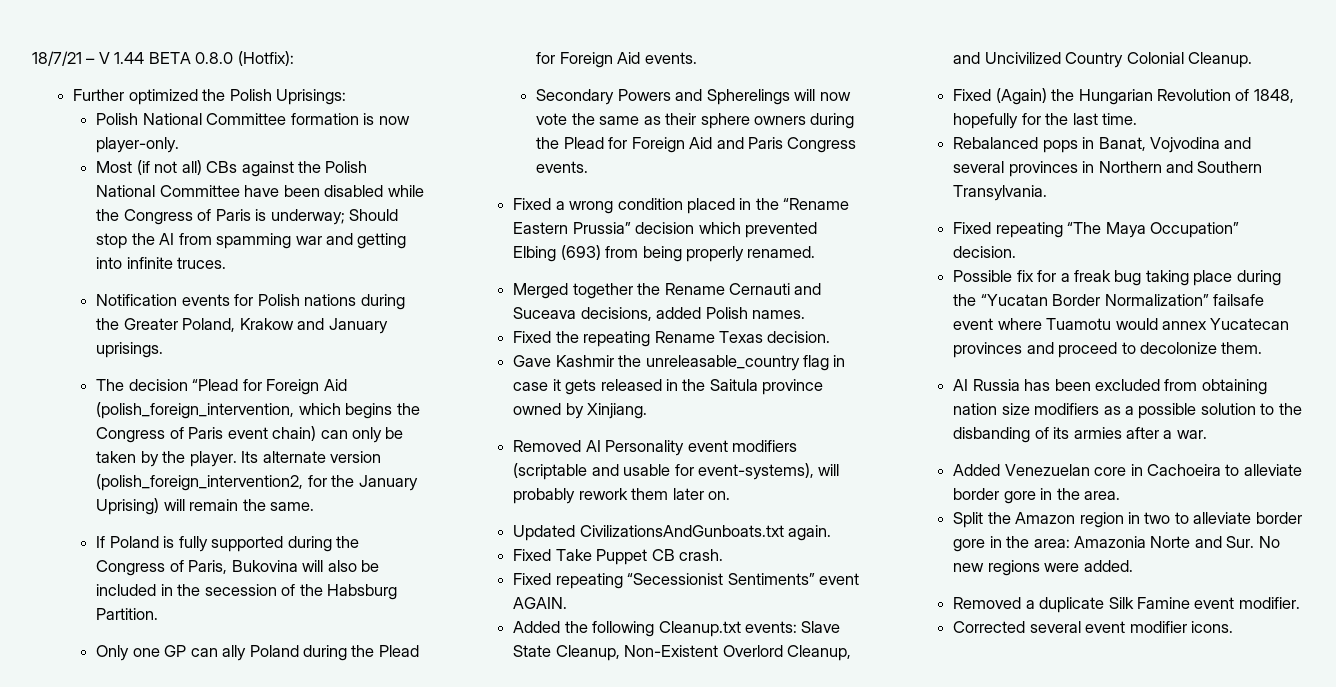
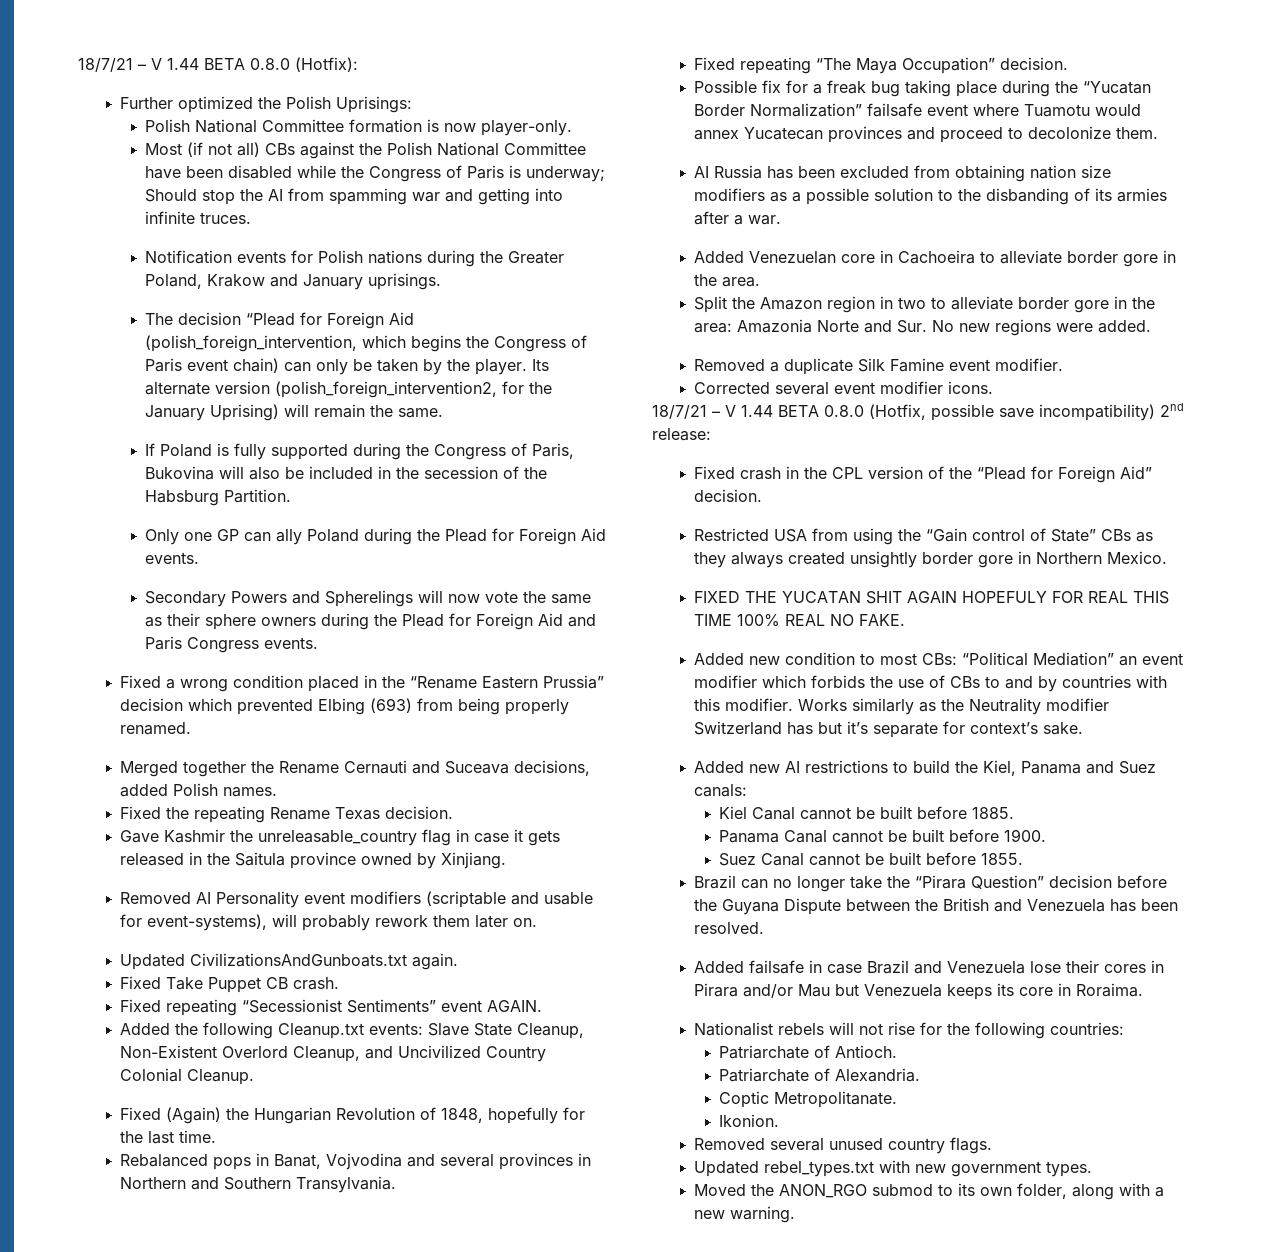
+ 18/7/21 – V 1.44 BETA 0.8.0 (Hotfix, possible save incompatibility) 2nd release:
+ Fixed crash in the CPL version of the “Plead for Foreign Aid” decision.
+ Restricted USA from using the “Gain control of State” CBs as they always created unsightly border gore in Northern Mexico.
+ FIXED THE YUCATAN SHIT AGAIN HOPEFULY FOR REAL THIS TIME 100% REAL NO FAKE.
+ Added new condition to most CBs: “Political Mediation” an event modifier which forbids the use of CBs to and by countries with this modifier. Works similarly as the Neutrality modifier Switzerland has but it’s separate for context’s sake.
+ Added new AI restrictions to build the Kiel, Panama and Suez canals:
+ Kiel Canal cannot be built before 1885.
+ Panama Canal cannot be built before 1900.
+ Suez Canal cannot be built before 1855.
+ Brazil can no longer take the “Pirara Question” decision before the Guyana Dispute between the British and Venezuela has been resolved.
+ Added failsafe in case Brazil and Venezuela lose their cores in Pirara and/or Mau but Venezuela keeps its core in Roraima.
+ Nationalist rebels will not rise for the following countries:
+ Patriarchate of Antioch.
+ Patriarchate of Alexandria.
+ Coptic Metropolitanate.
+ Ikonion.
+ Removed several unused country flags.
+ Updated rebel_types.txt with new government types.
+ Moved the ANON_RGO submod to its own folder, along with a new warning.

